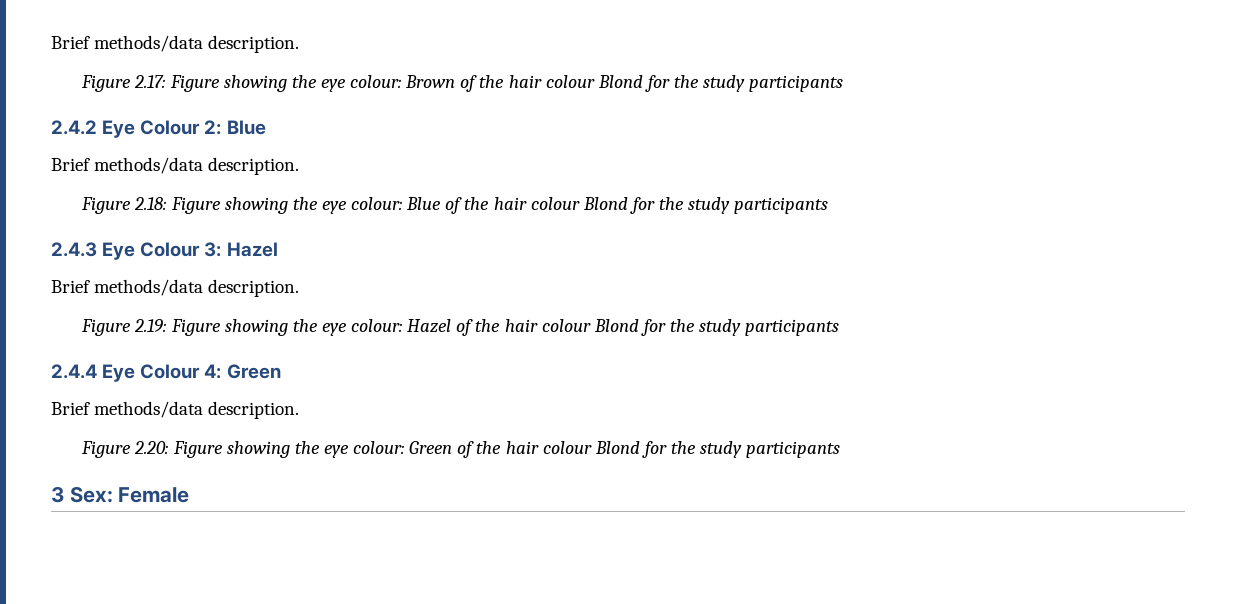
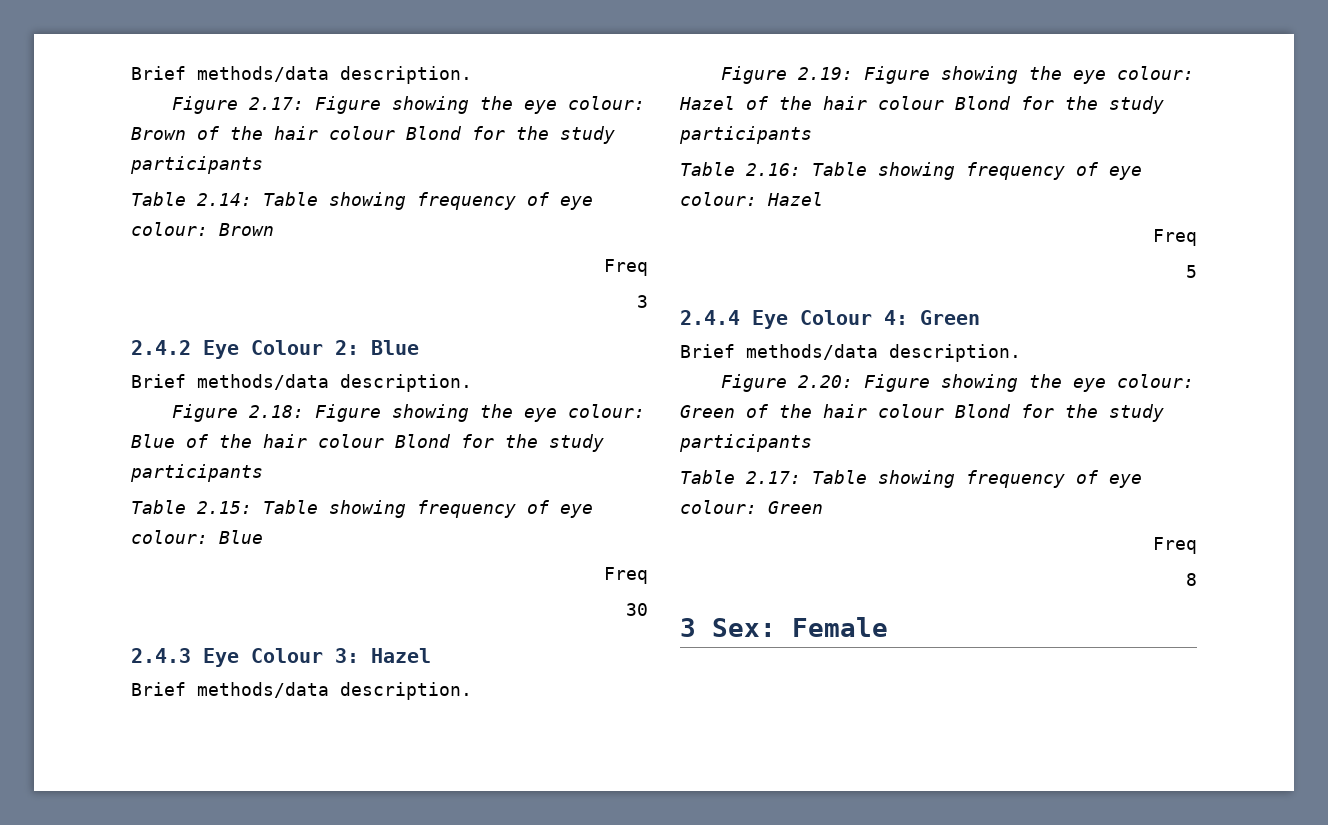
+ Table 2.14: Table showing frequency of eye colour: Brown
+ Freq
+ 3
+ Table 2.15: Table showing frequency of eye colour: Blue
+ Freq
+ 30
+ Table 2.16: Table showing frequency of eye colour: Hazel
+ Freq
+ 5
+ Table 2.17: Table showing frequency of eye colour: Green
+ Freq
+ 8

